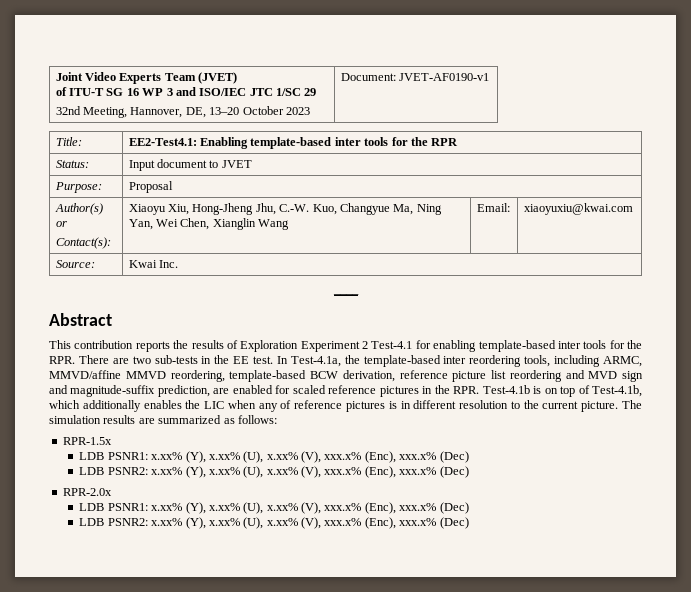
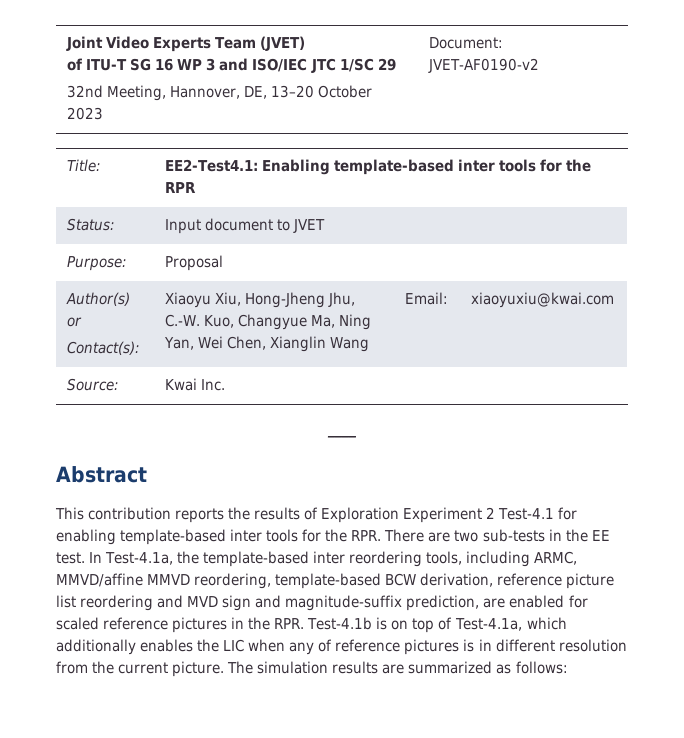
  Joint Video Experts Team (JVET)
  of ITU-T SG 16 WP 3 and ISO/IEC JTC 1/SC 29
- 32nd Meeting, Hannover, DE, 13–20 October 2023 | Document: JVET-AF0190-v1
+ 32nd Meeting, Hannover, DE, 13–20 October 2023 | Document: JVET-AF0190-v2
- In Test-4.1a, the template-based inter reordering tools, including ARMC, MMVD/affine MMVD reordering, template-based BCW derivation, reference picture list reordering and MVD sign and magnitude-suffix prediction, are enabled for scaled reference pictures in the RPR. Test-4.1b is on top of Test-4.1b, which additionally enables the LIC when any of reference pictures is in different resolution to the current picture.
+ In Test-4.1a, the template-based inter reordering tools, including ARMC, MMVD/affine MMVD reordering, template-based BCW derivation, reference picture list reordering and MVD sign and magnitude-suffix prediction, are enabled for scaled reference pictures in the RPR. Test-4.1b is on top of Test-4.1a, which additionally enables the LIC when any of reference pictures is in different resolution from the current picture.
- RPR-1.5x
- LDB PSNR1: x.xx% (Y), x.xx% (U), x.xx% (V), xxx.x% (Enc), xxx.x% (Dec)
- LDB PSNR2: x.xx% (Y), x.xx% (U), x.xx% (V), xxx.x% (Enc), xxx.x% (Dec)
- RPR-2.0x
- LDB PSNR1: x.xx% (Y), x.xx% (U), x.xx% (V), xxx.x% (Enc), xxx.x% (Dec)
- LDB PSNR2: x.xx% (Y), x.xx% (U), x.xx% (V), xxx.x% (Enc), xxx.x% (Dec)

